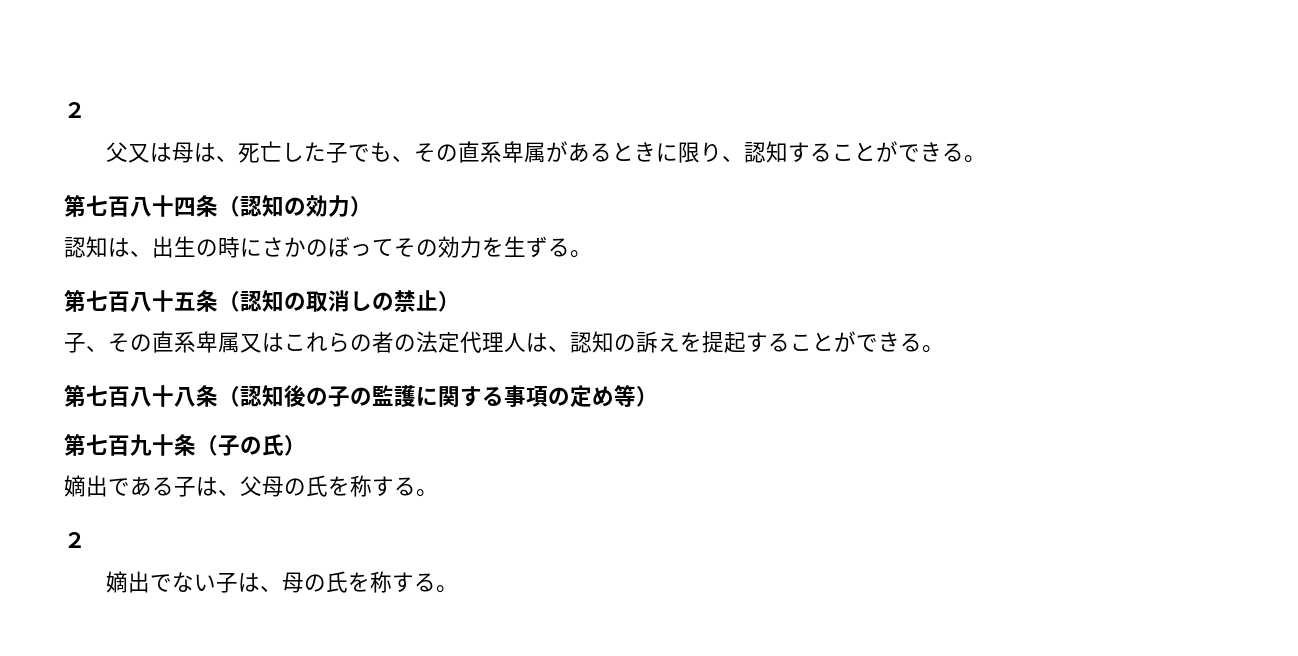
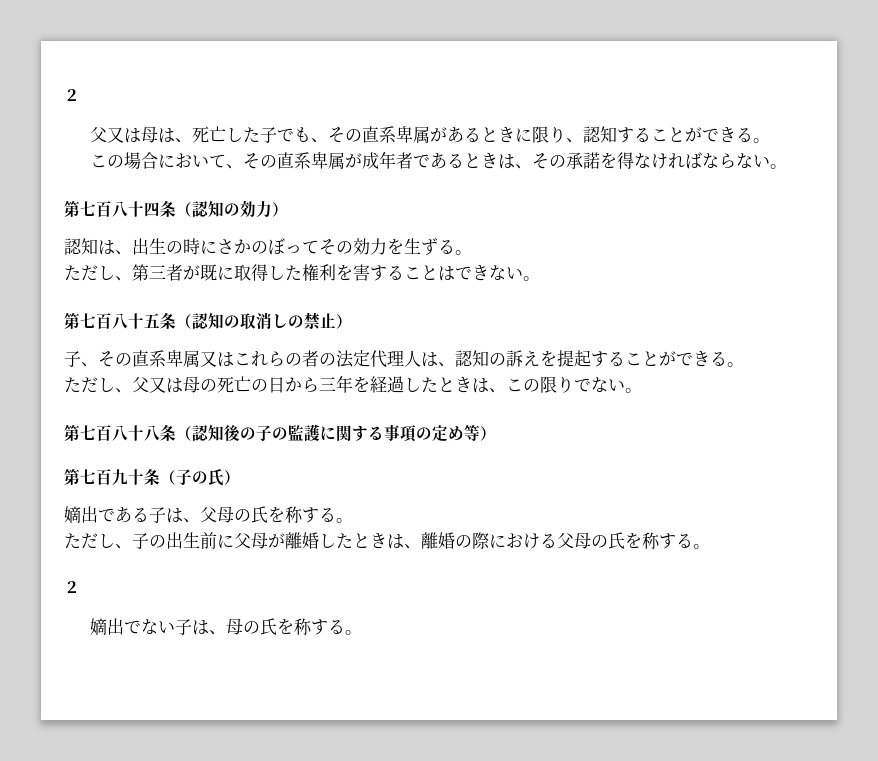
+ この場合において、その直系卑属が成年者であるときは、その承諾を得なければならない。
+ ただし、第三者が既に取得した権利を害することはできない。
+ ただし、父又は母の死亡の日から三年を経過したときは、この限りでない。
+ ただし、子の出生前に父母が離婚したときは、離婚の際における父母の氏を称する。

